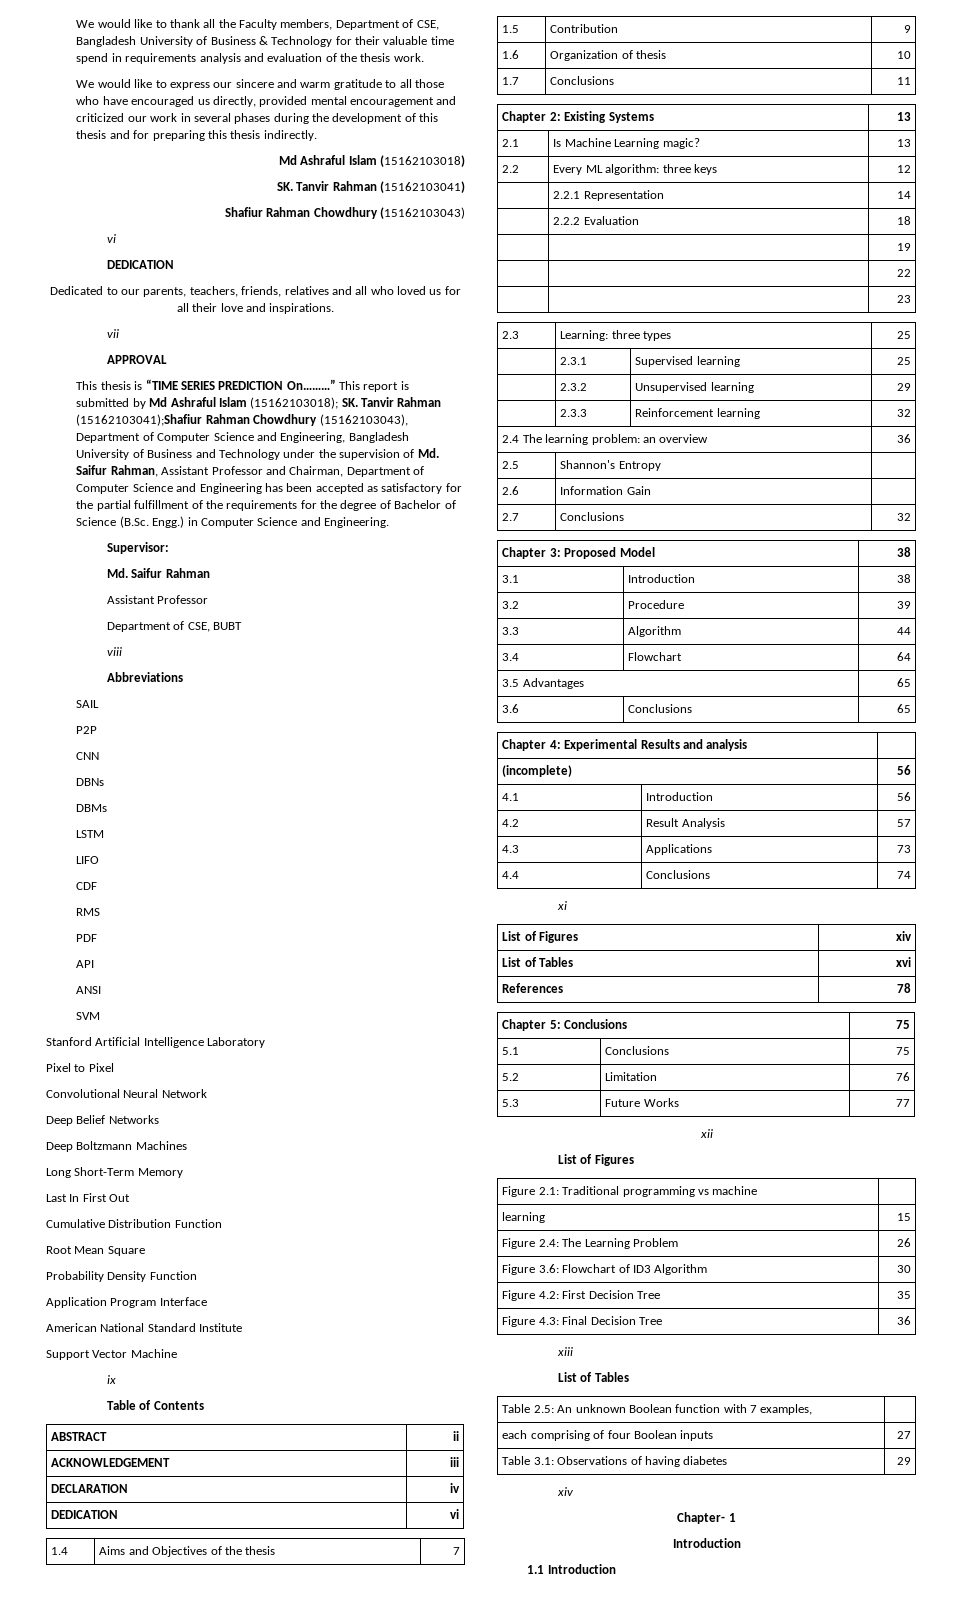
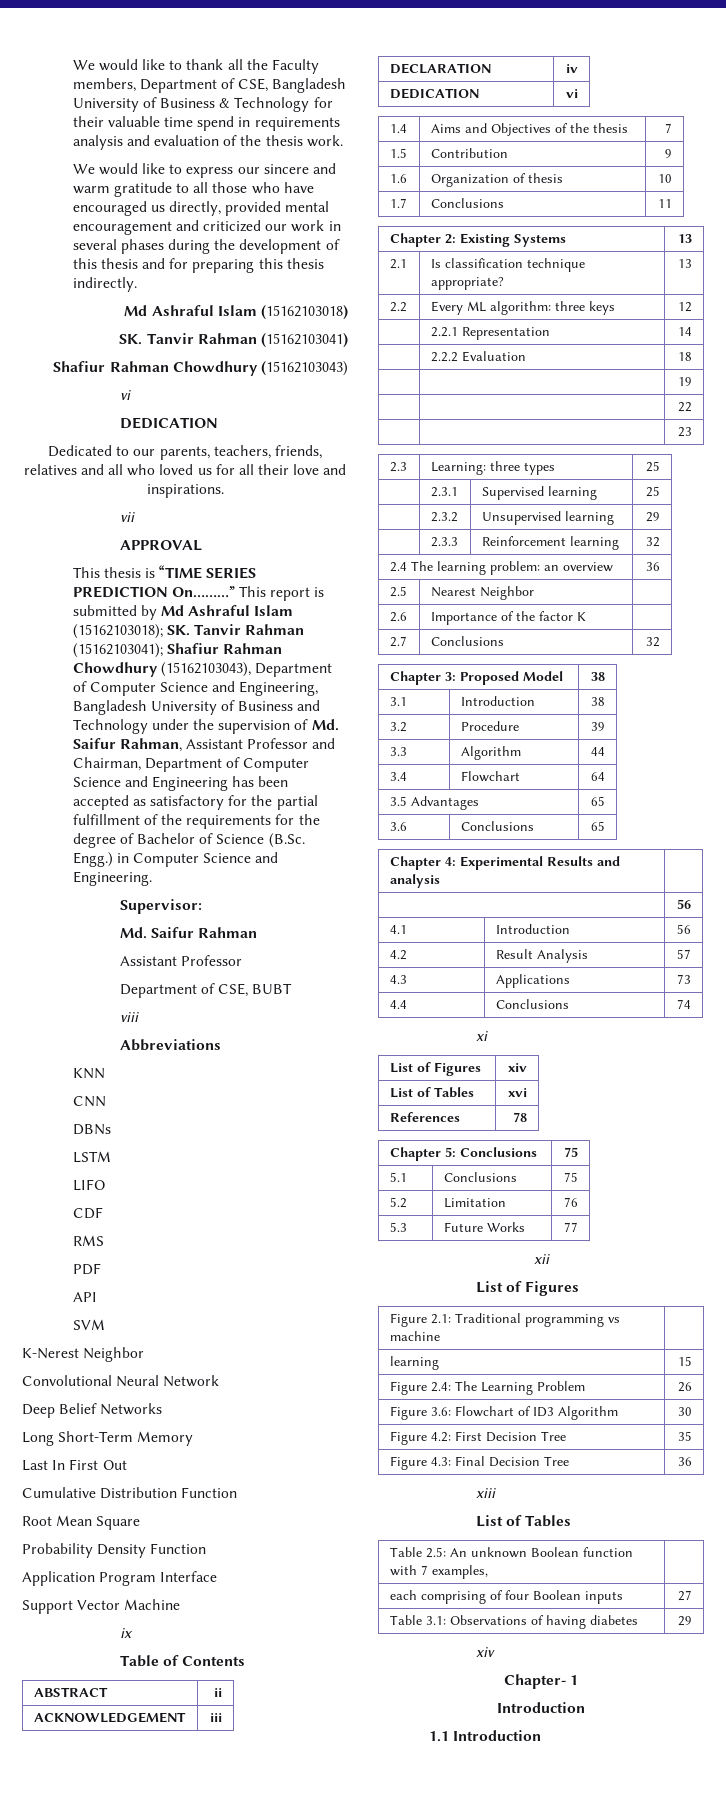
- SK. Tanvir Rahman (15162103041);Shafiur Rahman Chowdhury (15162103043), Department of Computer Science and Engineering, Bangladesh University of Business and Technology under the supervision of Md. Saifur Rahman, Assistant Professor and Chairman, Department of Computer Science and Engineering has been accepted as satisfactory for the partial fulfillment of the requirements for the degree of Bachelor of Science (B.Sc. Engg.) in Computer Science and Engineering.
+ SK. Tanvir Rahman (15162103041); Shafiur Rahman Chowdhury (15162103043), Department of Computer Science and Engineering, Bangladesh University of Business and Technology under the supervision of Md. Saifur Rahman, Assistant Professor and Chairman, Department of Computer Science and Engineering has been accepted as satisfactory for the partial fulfillment of the requirements for the degree of Bachelor of Science (B.Sc. Engg.) in Computer Science and Engineering.
- SAIL
- P2P
+ KNN
- DBMs
- ANSI
- Stanford Artificial Intelligence Laboratory
- Pixel to Pixel
+ K-Nerest Neighbor
- Deep Boltzmann Machines
- American National Standard Institute
- 2.1 | Is Machine Learning magic? | 13
+ 2.1 | Is classification technique appropriate? | 13
- 2.5 | Shannon's Entropy |
+ 2.5 | Nearest Neighbor |
- 2.6 | Information Gain |
+ 2.6 | Importance of the factor K |
  Chapter 4: Experimental Results and analysis |
- (incomplete) | 56
+ | 56

